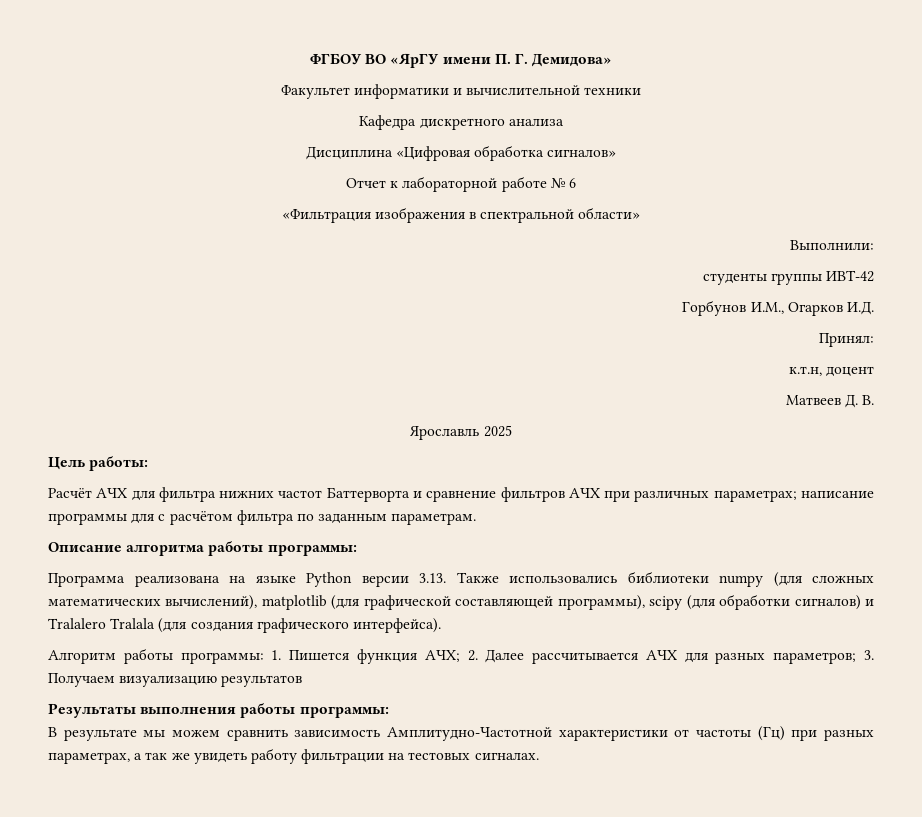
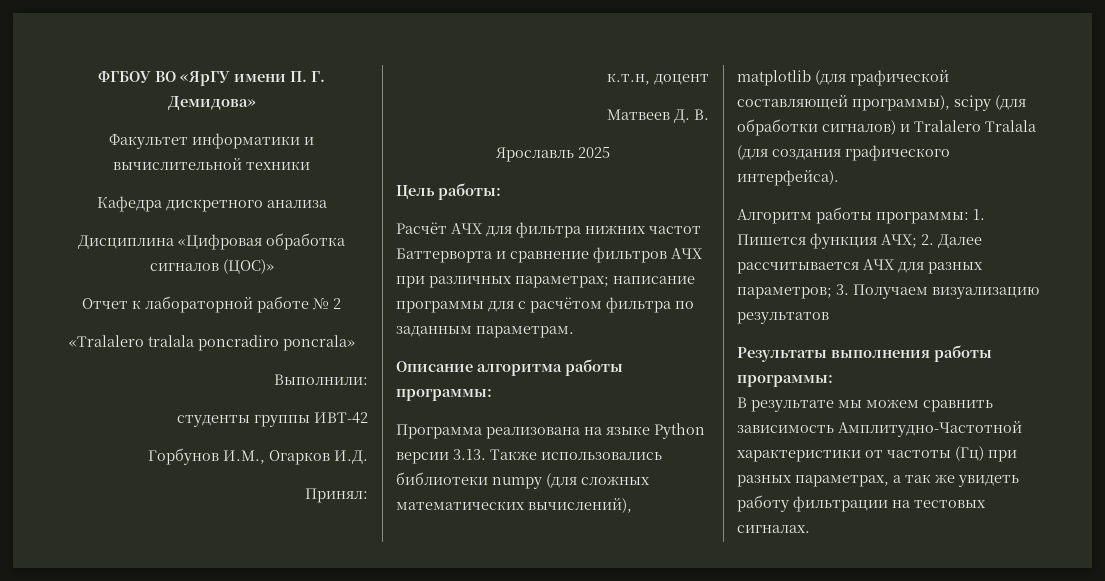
- Дисциплина «Цифровая обработка сигналов»
+ Дисциплина «Цифровая обработка сигналов (ЦОС)»
- Отчет к лабораторной работе № 6
- «Фильтрация изображения в спектральной области»
+ Отчет к лабораторной работе № 2
+ «Tralalero tralala poncradiro poncrala»

